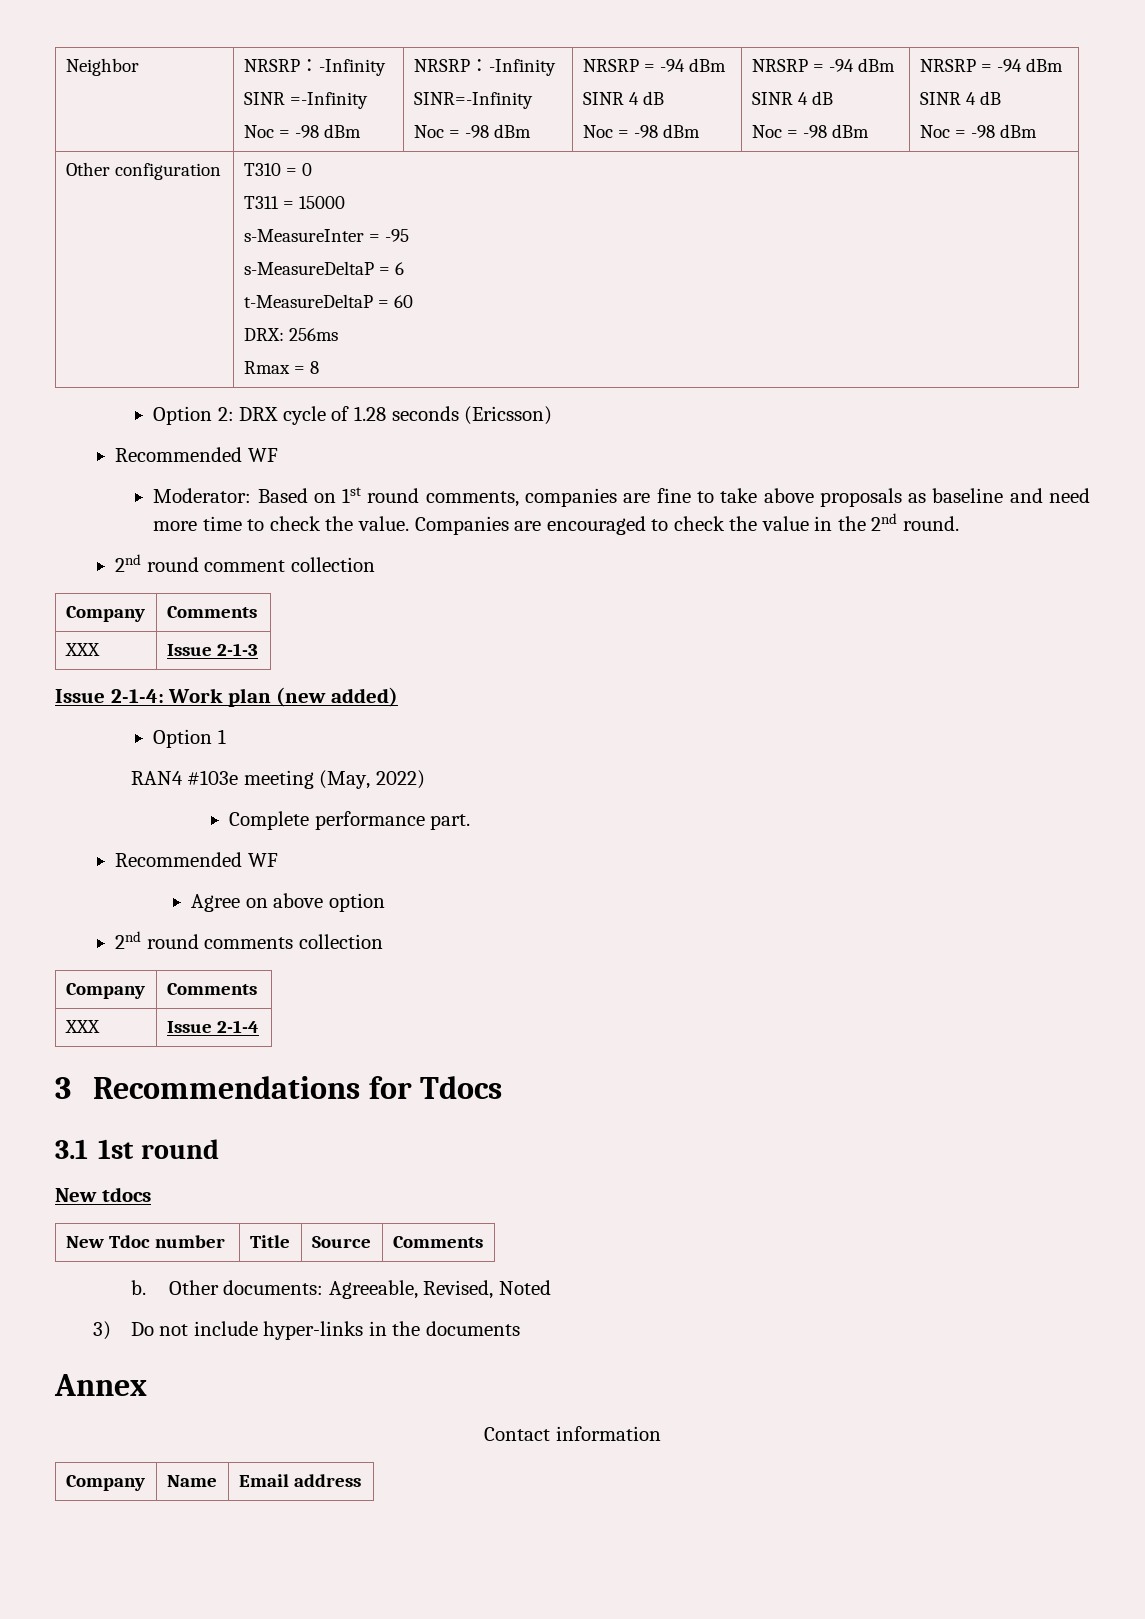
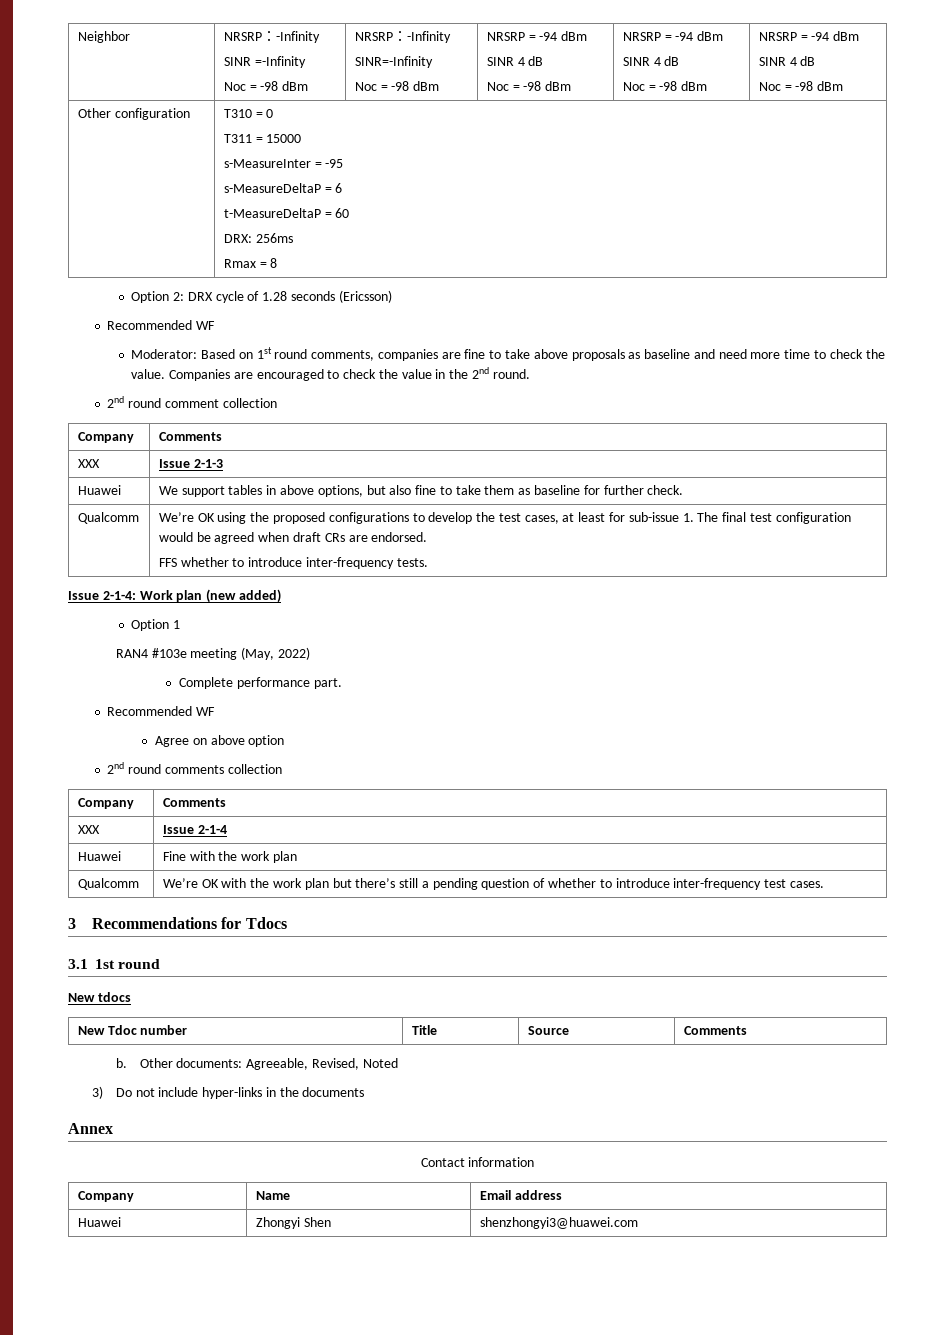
+ Huawei | We support tables in above options, but also fine to take them as baseline for further check.
+ Qualcomm | We’re OK using the proposed configurations to develop the test cases, at least for sub-issue 1. The final test configuration would be agreed when draft CRs are endorsed.
+ FFS whether to introduce inter-frequency tests.
+ Huawei | Fine with the work plan
+ Qualcomm | We’re OK with the work plan but there’s still a pending question of whether to introduce inter-frequency test cases.
+ Huawei | Zhongyi Shen | shenzhongyi3@huawei.com

